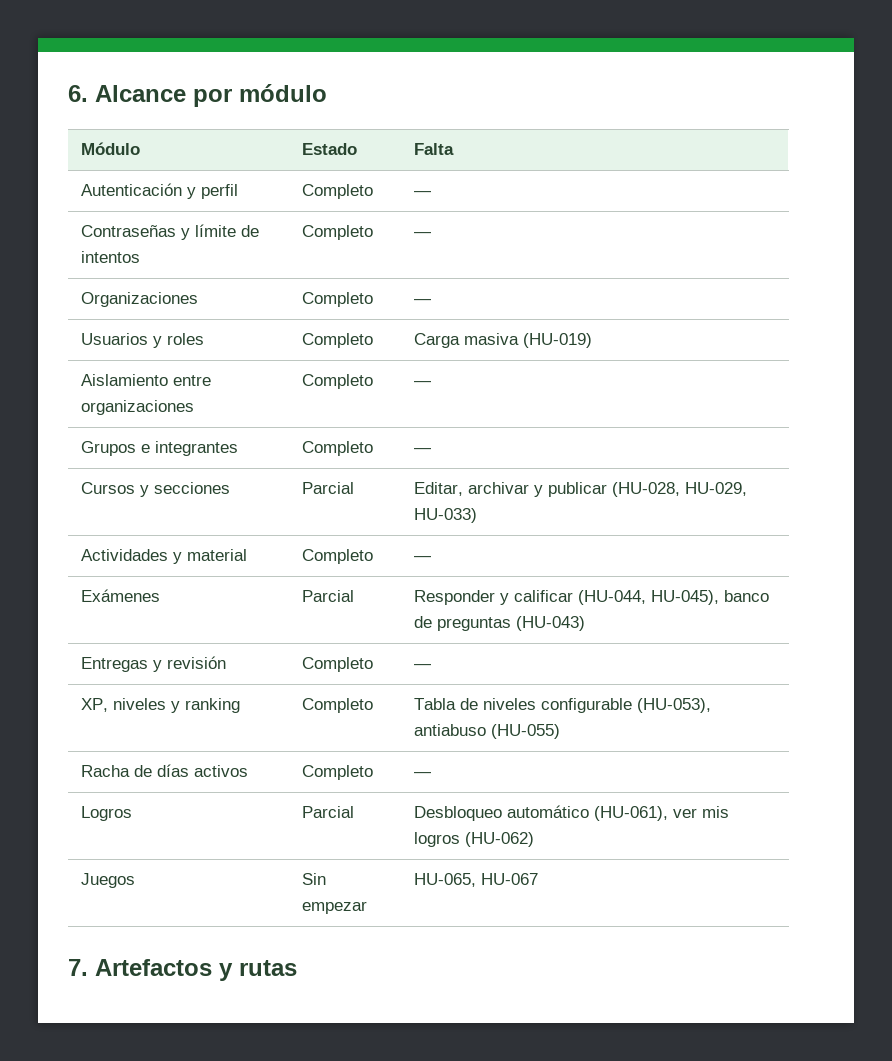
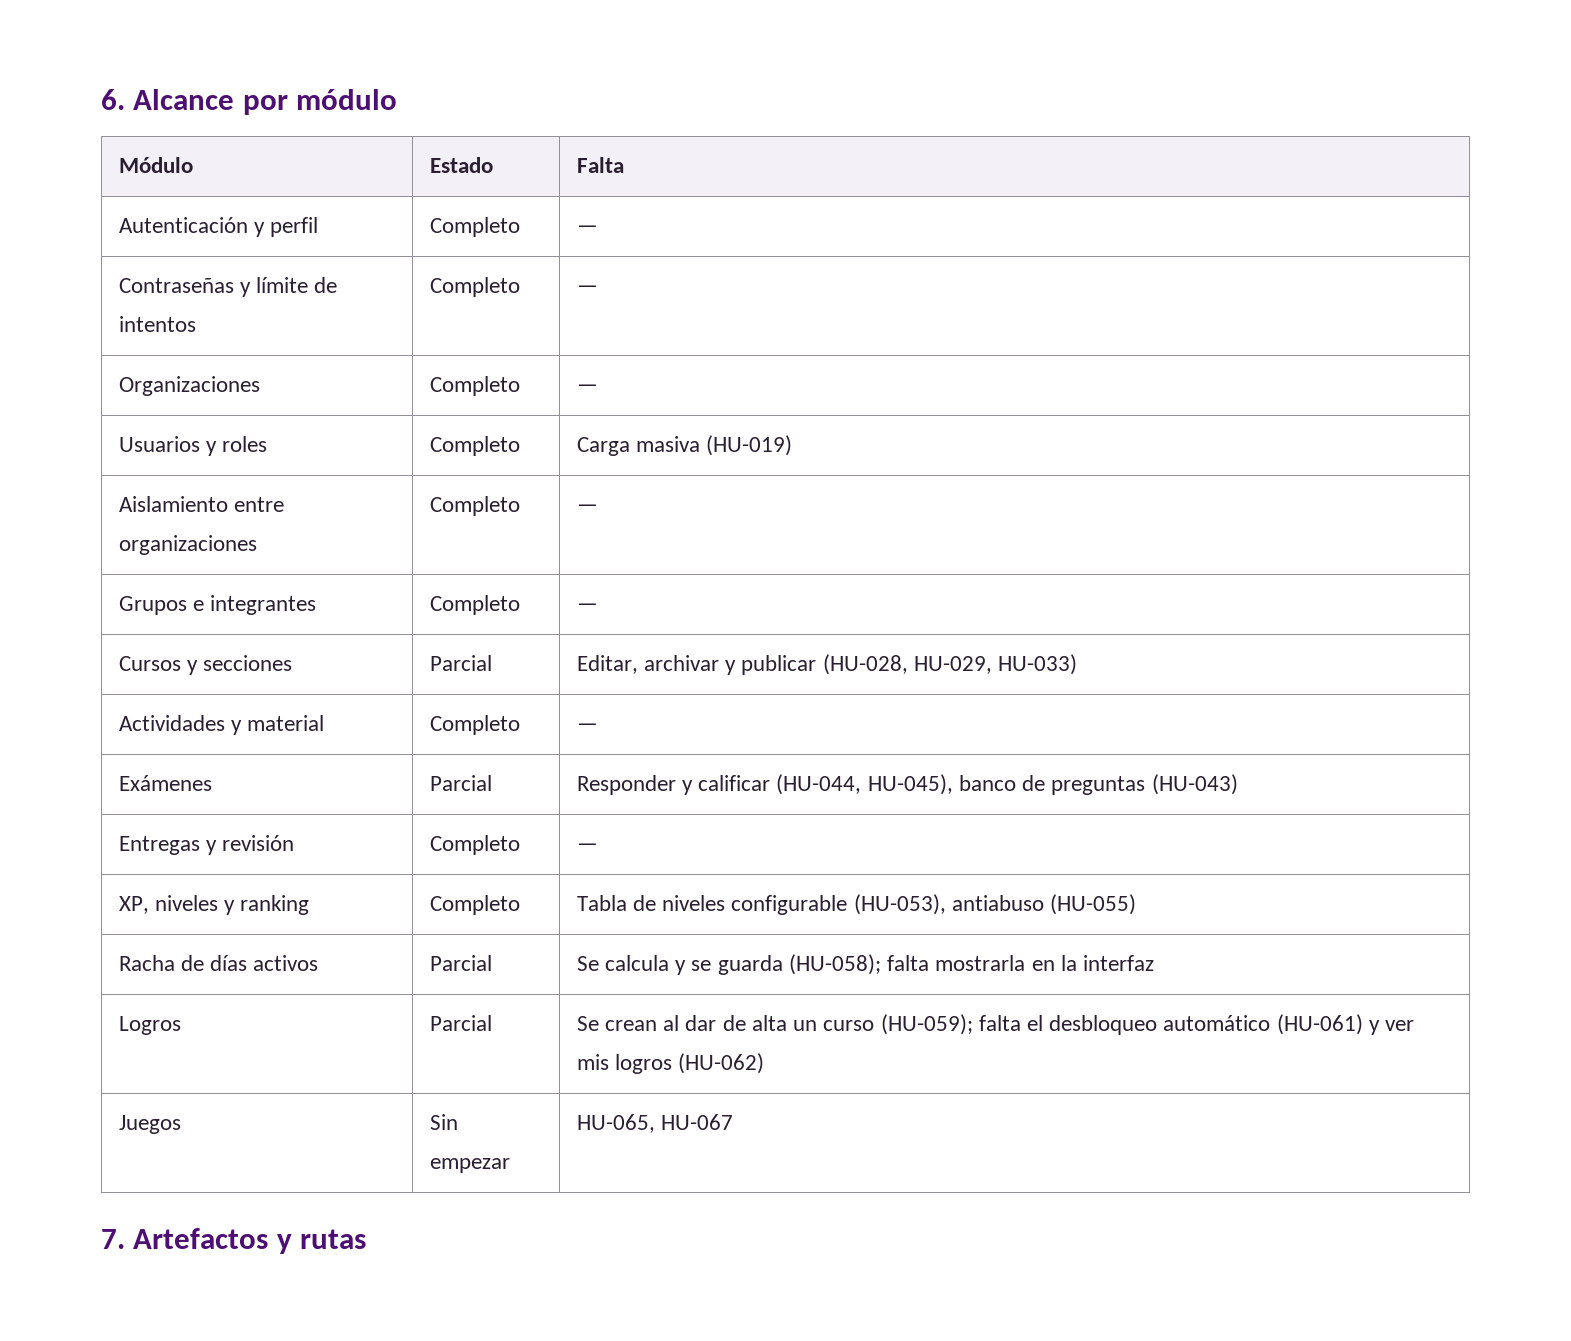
- Racha de días activos | Completo | —
- Logros | Parcial | Desbloqueo automático (HU-061), ver mis logros (HU-062)
+ Racha de días activos | Parcial | Se calcula y se guarda (HU-058); falta mostrarla en la interfaz
+ Logros | Parcial | Se crean al dar de alta un curso (HU-059); falta el desbloqueo automático (HU-061) y ver mis logros (HU-062)

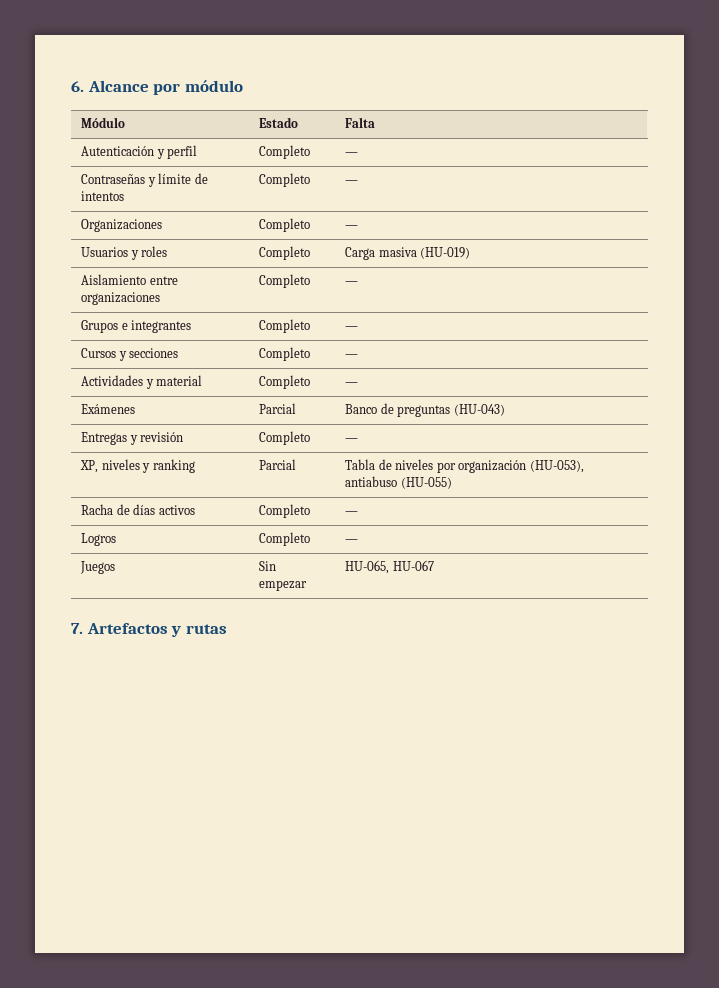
- Cursos y secciones | Parcial | Editar, archivar y publicar (HU-028, HU-029, HU-033)
+ Cursos y secciones | Completo | —
- Exámenes | Parcial | Responder y calificar (HU-044, HU-045), banco de preguntas (HU-043)
+ Exámenes | Parcial | Banco de preguntas (HU-043)
- XP, niveles y ranking | Completo | Tabla de niveles configurable (HU-053), antiabuso (HU-055)
+ XP, niveles y ranking | Parcial | Tabla de niveles por organización (HU-053), antiabuso (HU-055)
- Racha de días activos | Parcial | Se calcula y se guarda (HU-058); falta mostrarla en la interfaz
- Logros | Parcial | Se crean al dar de alta un curso (HU-059); falta el desbloqueo automático (HU-061) y ver mis logros (HU-062)
+ Racha de días activos | Completo | —
+ Logros | Completo | —

